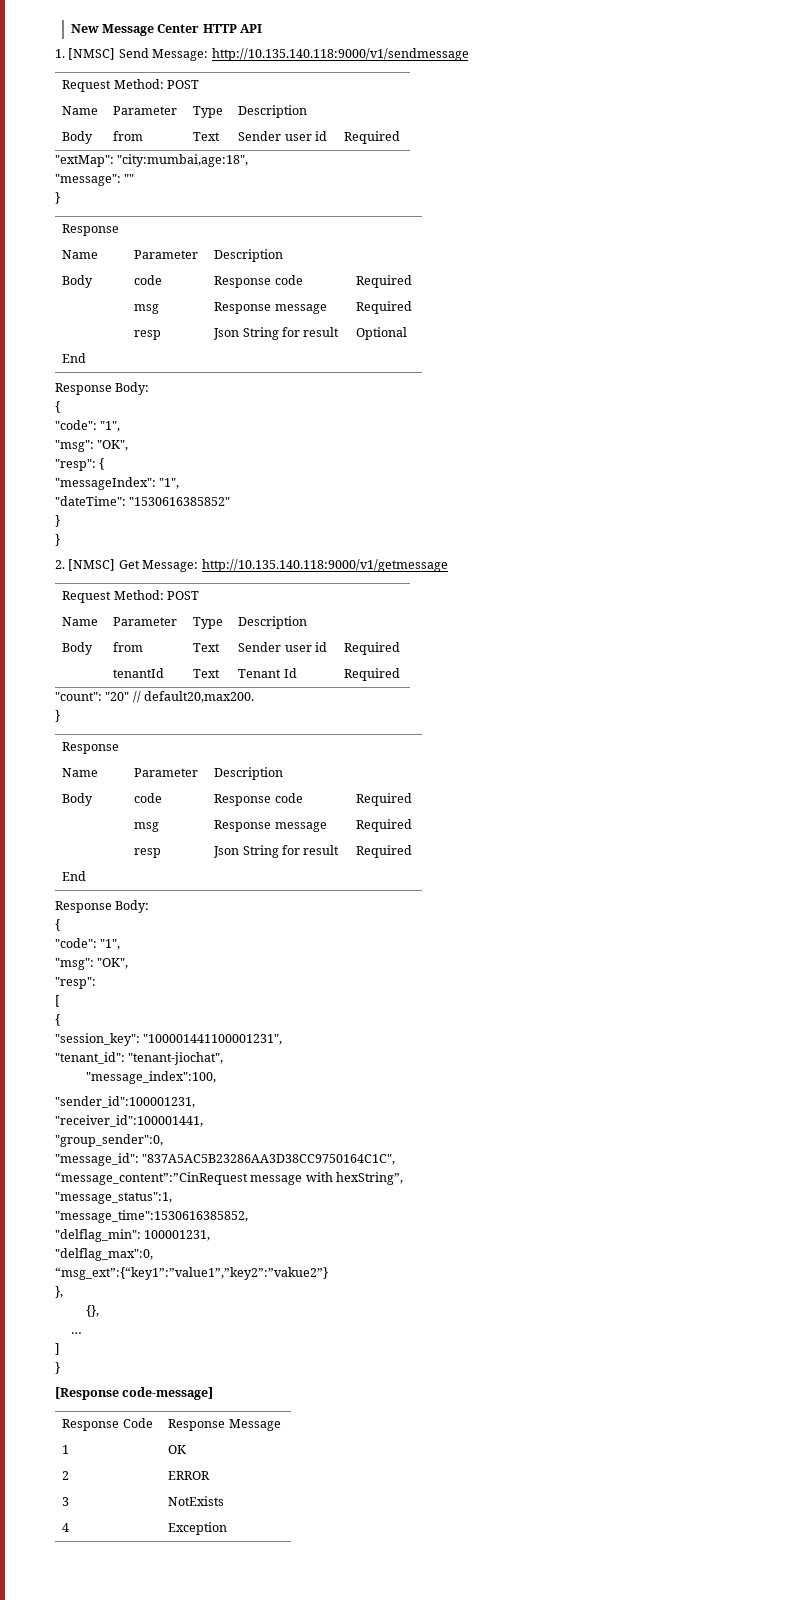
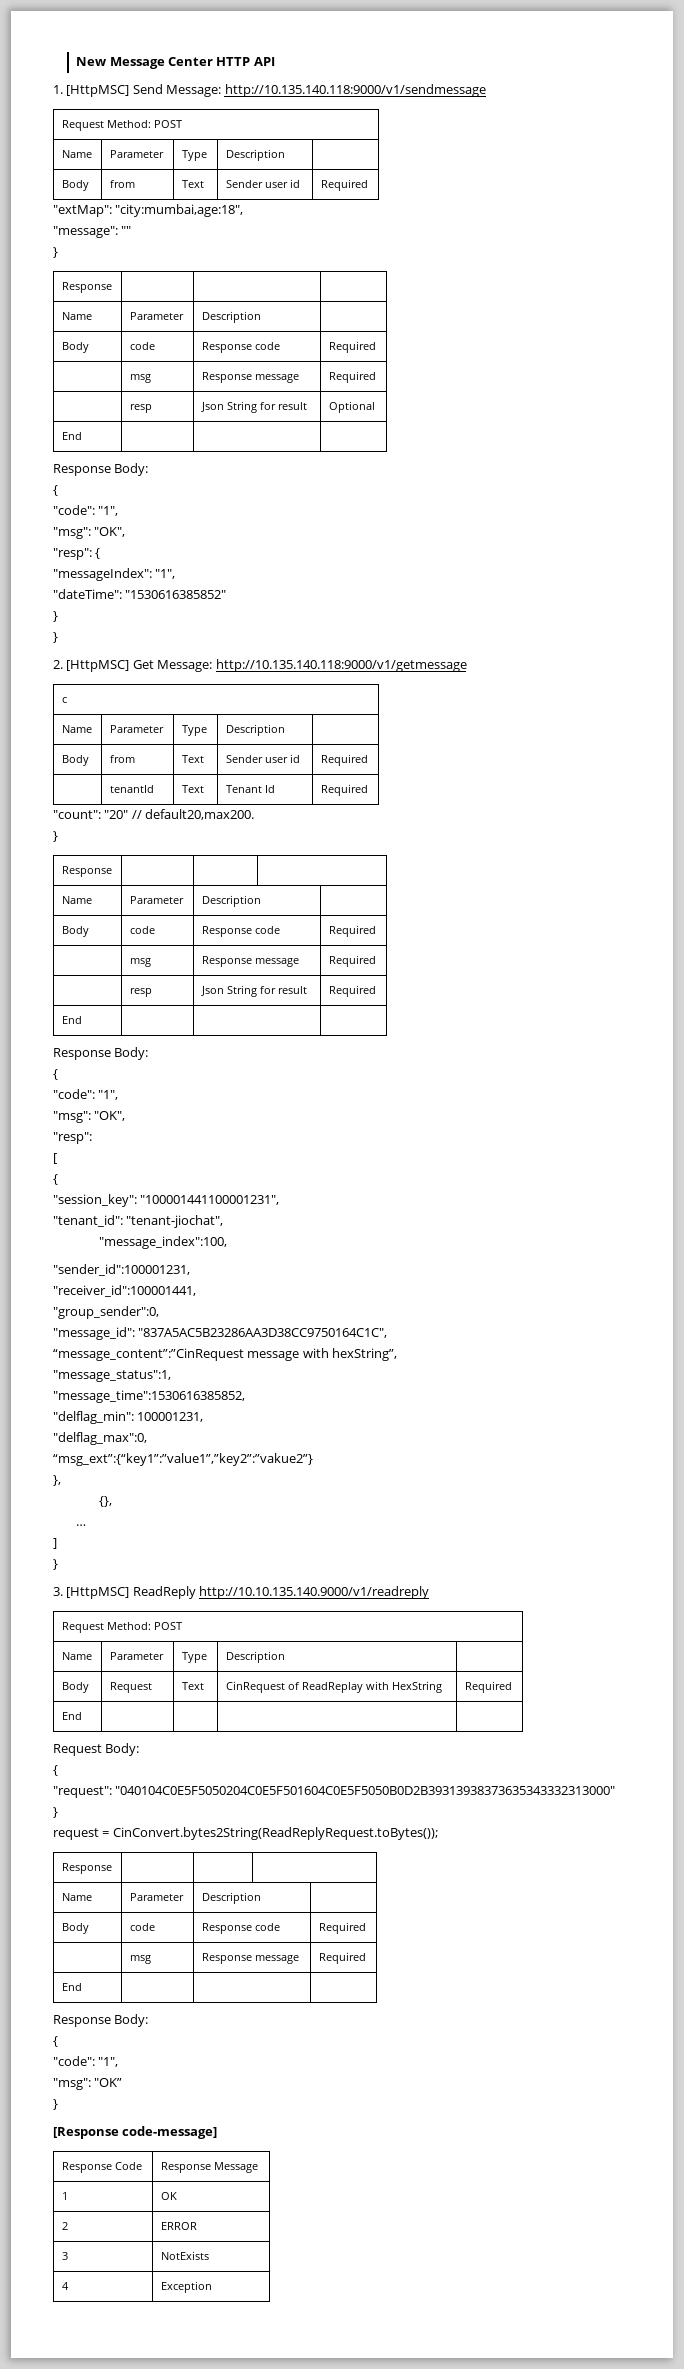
- 1. [NMSC] Send Message: http://10.135.140.118:9000/v1/sendmessage
+ 1. [HttpMSC] Send Message: http://10.135.140.118:9000/v1/sendmessage
- 2. [NMSC] Get Message: http://10.135.140.118:9000/v1/getmessage
- Request Method: POST
+ 2. [HttpMSC] Get Message: http://10.135.140.118:9000/v1/getmessage
+ c
+ 3. [HttpMSC] ReadReply http://10.10.135.140.9000/v1/readreply
+ Request Method: POST
+ Name | Parameter | Type | Description |
+ Body | Request | Text | CinRequest of ReadReplay with HexString | Required
+ End | | | |
+ Request Body:
+ {
+ "request": "040104C0E5F5050204C0E5F501604C0E5F5050B0D2B39313938373635343332313000"
+ }
+ request = CinConvert.bytes2String(ReadReplyRequest.toBytes());
+ Response | | |
+ Name | Parameter | Description |
+ Body | code | Response code | Required
+ | msg | Response message | Required
+ End | | |
+ Response Body:
+ {
+ "code": "1",
+ "msg": "OK”
+ }

